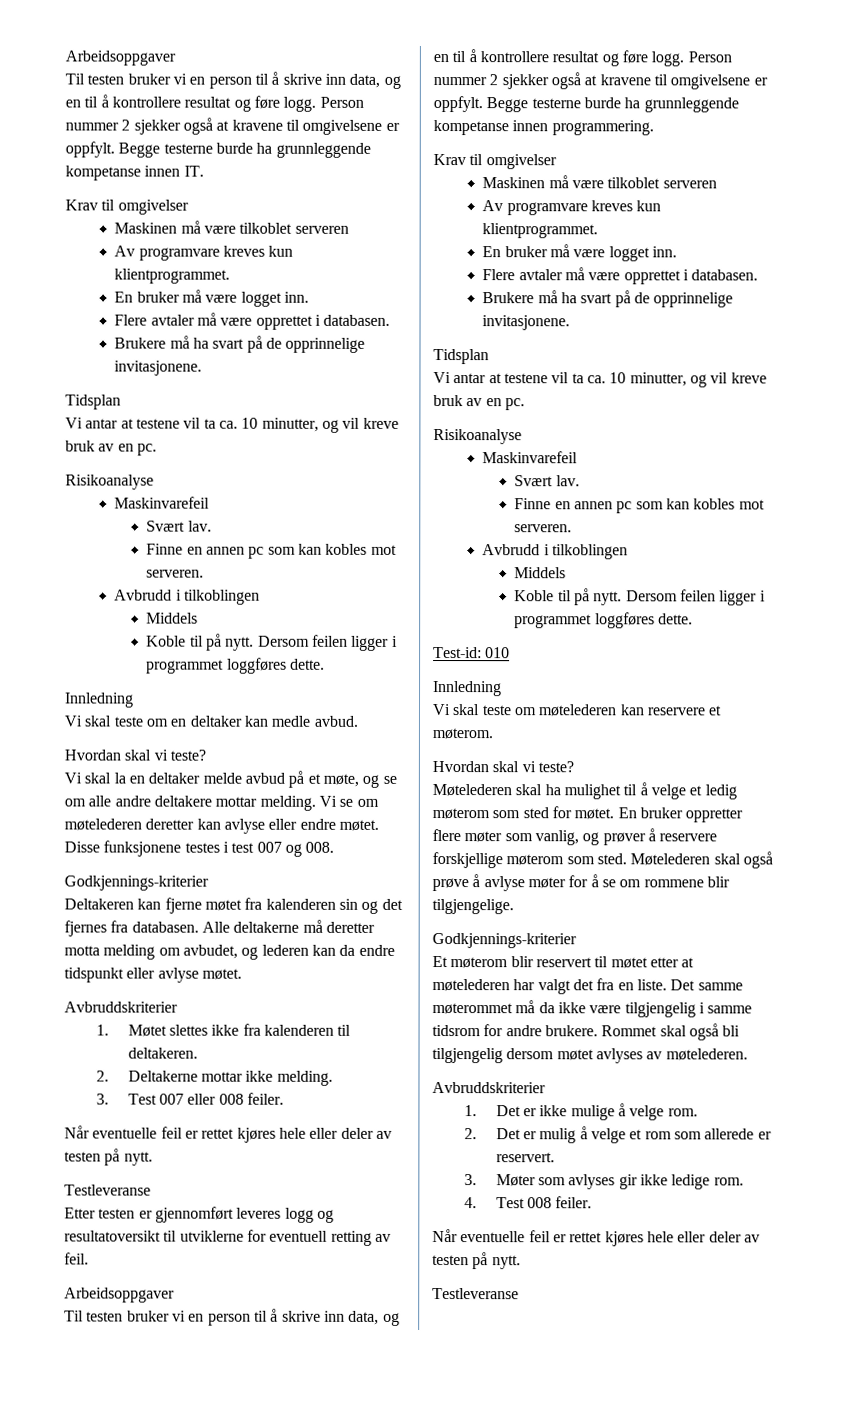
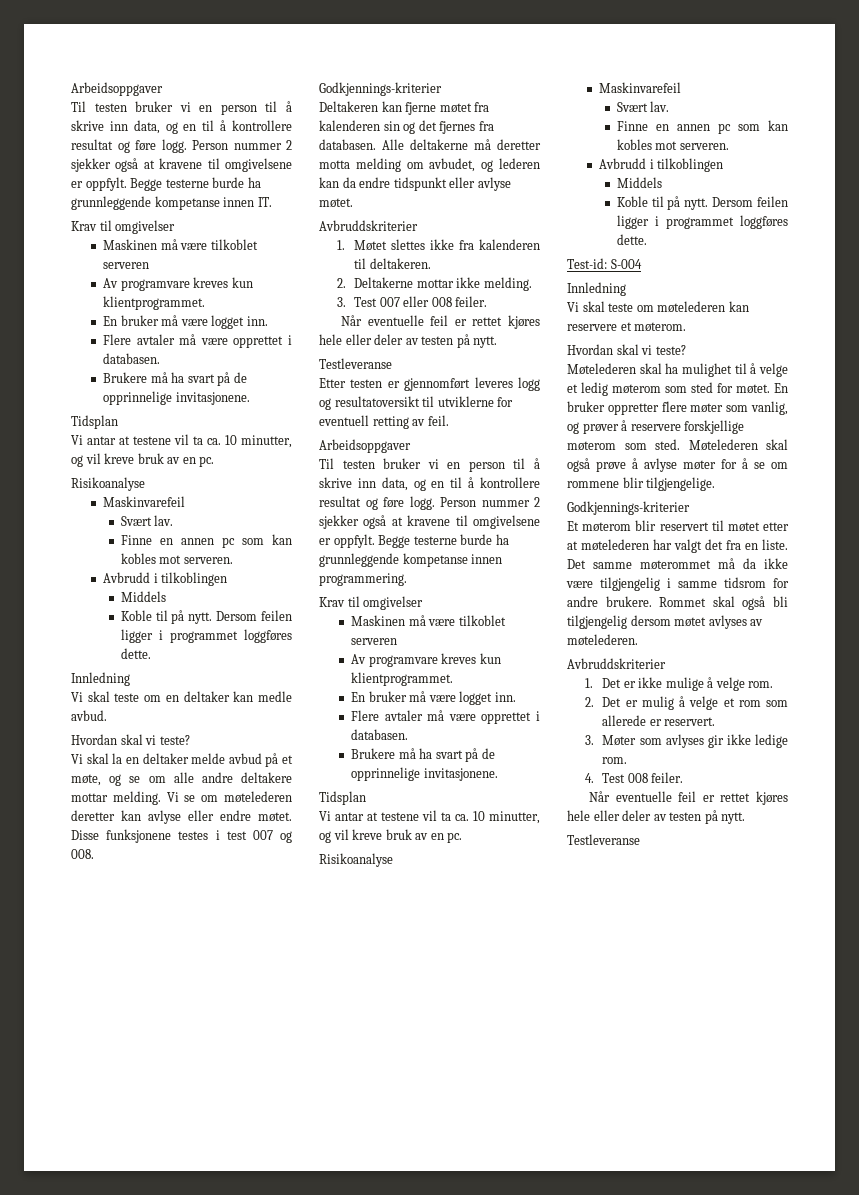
- Test-id: 010
+ Test-id: S-004

